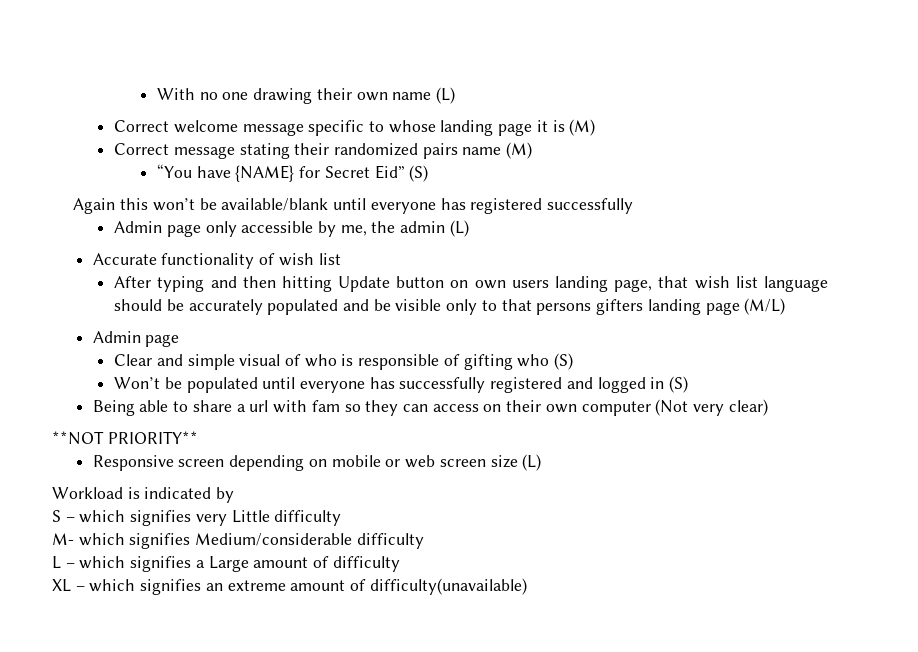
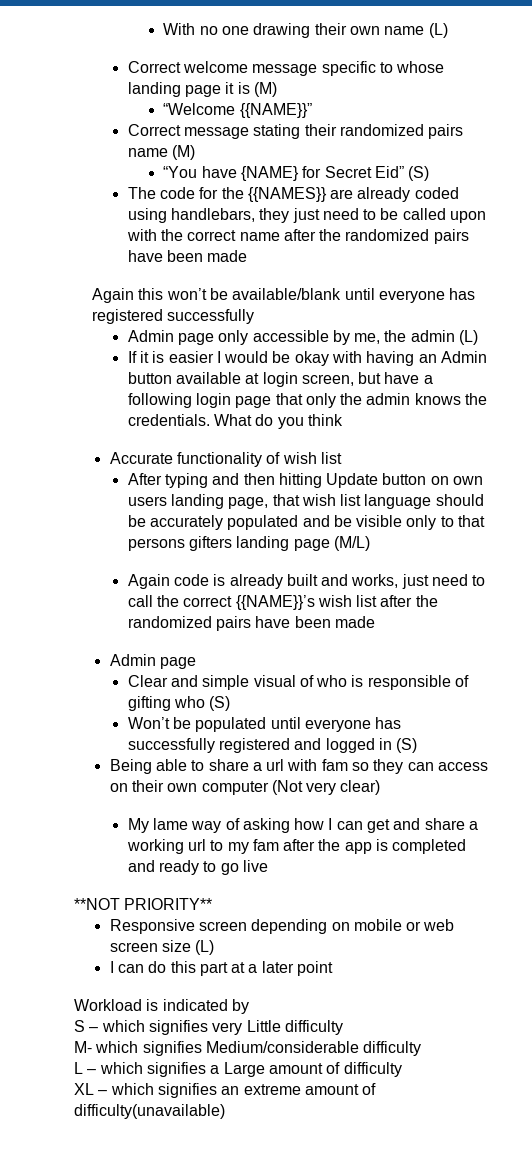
+ “Welcome {{NAME}}”
+ The code for the {{NAMES}} are already coded using handlebars, they just need to be called upon with the correct name after the randomized pairs have been made
+ If it is easier I would be okay with having an Admin button available at login screen, but have a following login page that only the admin knows the credentials. What do you think
+ Again code is already built and works, just need to call the correct {{NAME}}’s wish list after the randomized pairs have been made
+ My lame way of asking how I can get and share a working url to my fam after the app is completed and ready to go live
+ I can do this part at a later point

